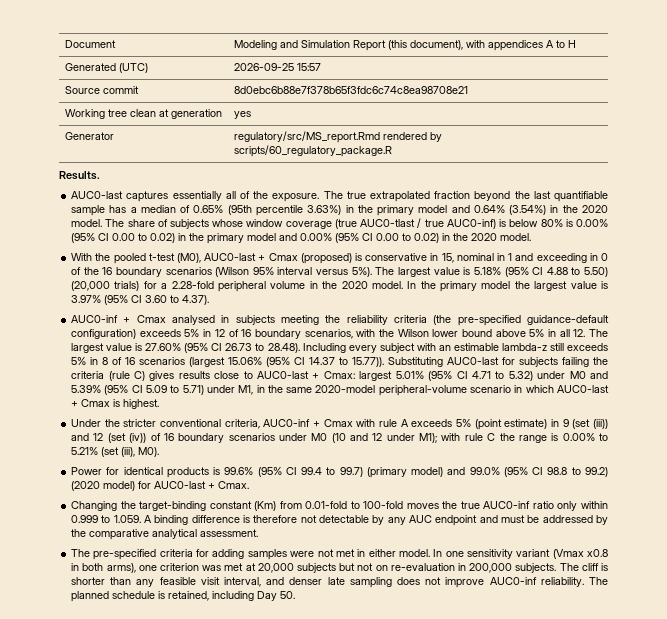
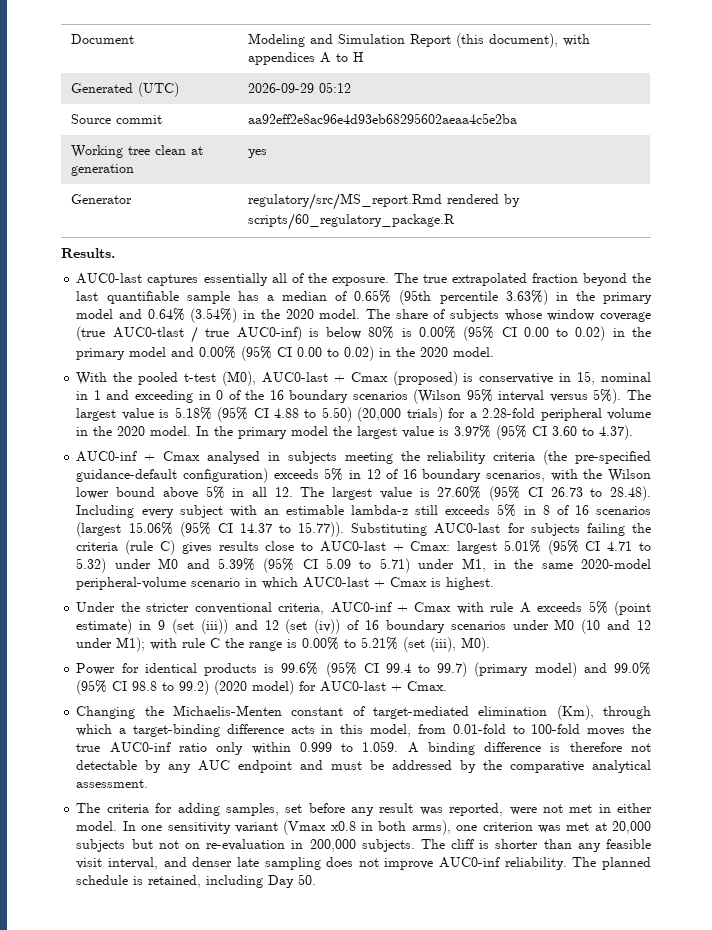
- Generated (UTC) | 2026-09-25 15:57
+ Generated (UTC) | 2026-09-29 05:12
- Source commit | 8d0ebc6b88e7f378b65f3fdc6c74c8ea98708e21
+ Source commit | aa92eff2e8ac96e4d93eb68295602aeaa4c5e2ba
- Changing the target-binding constant (Km) from 0.01-fold to 100-fold moves the true AUC0-inf ratio only within 0.999 to 1.059. A binding difference is therefore not detectable by any AUC endpoint and must be addressed by the comparative analytical assessment.
+ Changing the Michaelis-Menten constant of target-mediated elimination (Km), through which a target-binding difference acts in this model, from 0.01-fold to 100-fold moves the true AUC0-inf ratio only within 0.999 to 1.059. A binding difference is therefore not detectable by any AUC endpoint and must be addressed by the comparative analytical assessment.
- The pre-specified criteria for adding samples were not met in either model.
+ The criteria for adding samples, set before any result was reported, were not met in either model.

